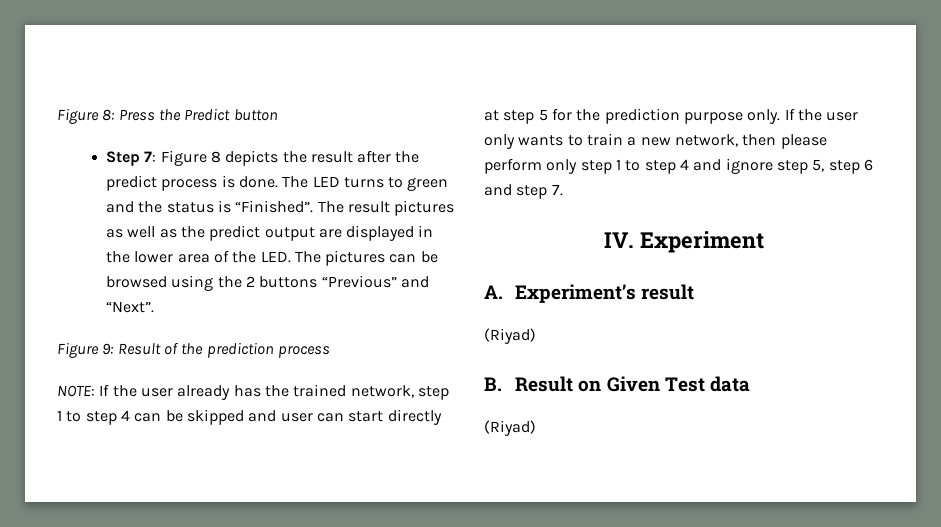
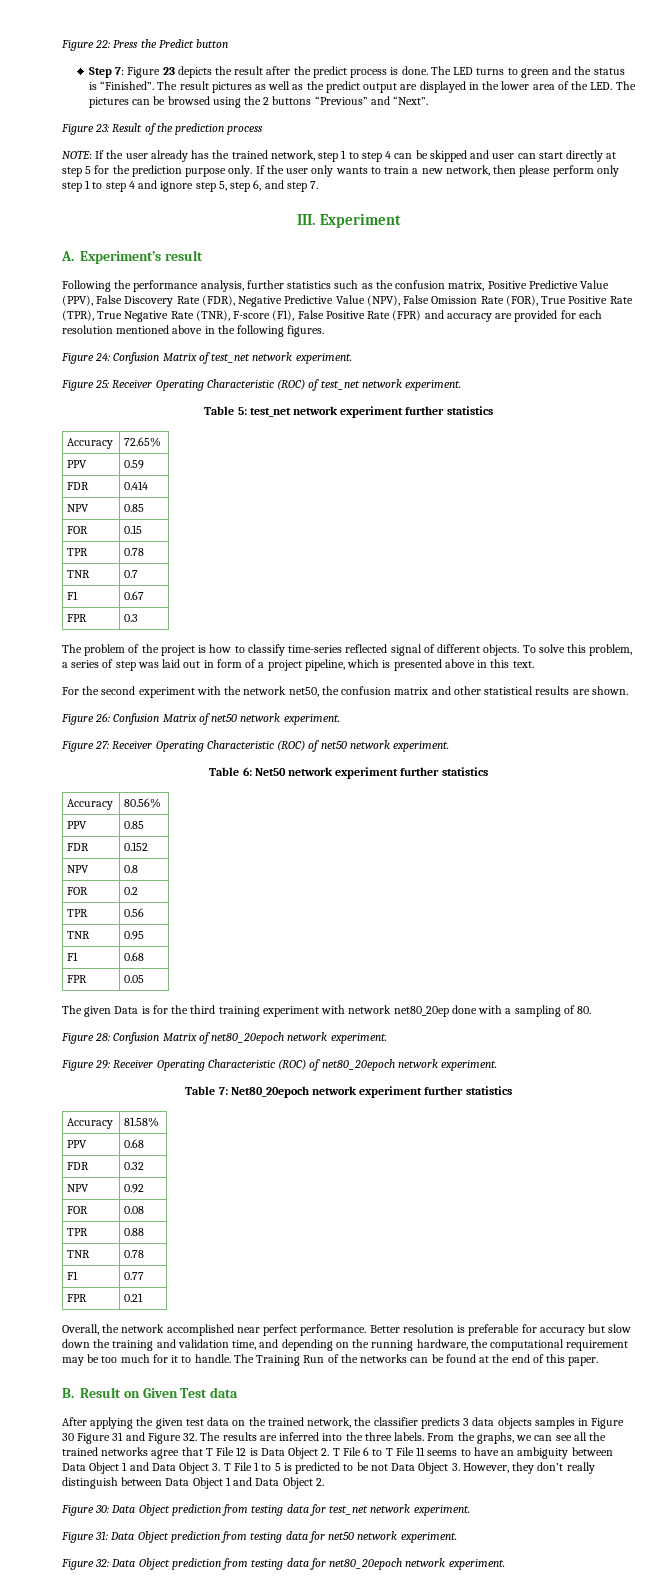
- Figure 8: Press the Predict button
+ Figure 22: Press the Predict button
- Step 7: Figure 8 depicts the result after the predict process is done.
+ Step 7: Figure 23 depicts the result after the predict process is done.
- Figure 9: Result of the prediction process
+ Figure 23: Result of the prediction process
- If the user only wants to train a new network, then please perform only step 1 to step 4 and ignore step 5, step 6 and step 7.
+ If the user only wants to train a new network, then please perform only step 1 to step 4 and ignore step 5, step 6, and step 7.
- IV. Experiment
+ III. Experiment
  A. Experiment’s result
- (Riyad)
+ Following the performance analysis, further statistics such as the confusion matrix, Positive Predictive Value (PPV), False Discovery Rate (FDR), Negative Predictive Value (NPV), False Omission Rate (FOR), True Positive Rate (TPR), True Negative Rate (TNR), F-score (F1), False Positive Rate (FPR) and accuracy are provided for each resolution mentioned above in the following figures.
+ Figure 24: Confusion Matrix of test_net network experiment.
+ Figure 25: Receiver Operating Characteristic (ROC) of test_net network experiment.
+ Table 5: test_net network experiment further statistics
+ Accuracy | 72.65%
+ PPV | 0.59
+ FDR | 0.414
+ NPV | 0.85
+ FOR | 0.15
+ TPR | 0.78
+ TNR | 0.7
+ F1 | 0.67
+ FPR | 0.3
+ The problem of the project is how to classify time-series reflected signal of different objects. To solve this problem, a series of step was laid out in form of a project pipeline, which is presented above in this text.
+ For the second experiment with the network net50, the confusion matrix and other statistical results are shown.
+ Figure 26: Confusion Matrix of net50 network experiment.
+ Figure 27: Receiver Operating Characteristic (ROC) of net50 network experiment.
+ Table 6: Net50 network experiment further statistics
+ Accuracy | 80.56%
+ PPV | 0.85
+ FDR | 0.152
+ NPV | 0.8
+ FOR | 0.2
+ TPR | 0.56
+ TNR | 0.95
+ F1 | 0.68
+ FPR | 0.05
+ The given Data is for the third training experiment with network net80_20ep done with a sampling of 80.
+ Figure 28: Confusion Matrix of net80_20epoch network experiment.
+ Figure 29: Receiver Operating Characteristic (ROC) of net80_20epoch network experiment.
+ Table 7: Net80_20epoch network experiment further statistics
+ Accuracy | 81.58%
+ PPV | 0.68
+ FDR | 0.32
+ NPV | 0.92
+ FOR | 0.08
+ TPR | 0.88
+ TNR | 0.78
+ F1 | 0.77
+ FPR | 0.21
+ Overall, the network accomplished near perfect performance. Better resolution is preferable for accuracy but slow down the training and validation time, and depending on the running hardware, the computational requirement may be too much for it to handle. The Training Run of the networks can be found at the end of this paper.
  B. Result on Given Test data
- (Riyad)
+ After applying the given test data on the trained network, the classifier predicts 3 data objects samples in Figure 30 Figure 31 and Figure 32. The results are inferred into the three labels. From the graphs, we can see all the trained networks agree that T File 12 is Data Object 2. T File 6 to T File 11 seems to have an ambiguity between Data Object 1 and Data Object 3. T File 1 to 5 is predicted to be not Data Object 3. However, they don’t really distinguish between Data Object 1 and Data Object 2.
+ Figure 30: Data Object prediction from testing data for test_net network experiment.
+ Figure 31: Data Object prediction from testing data for net50 network experiment.
+ Figure 32: Data Object prediction from testing data for net80_20epoch network experiment.

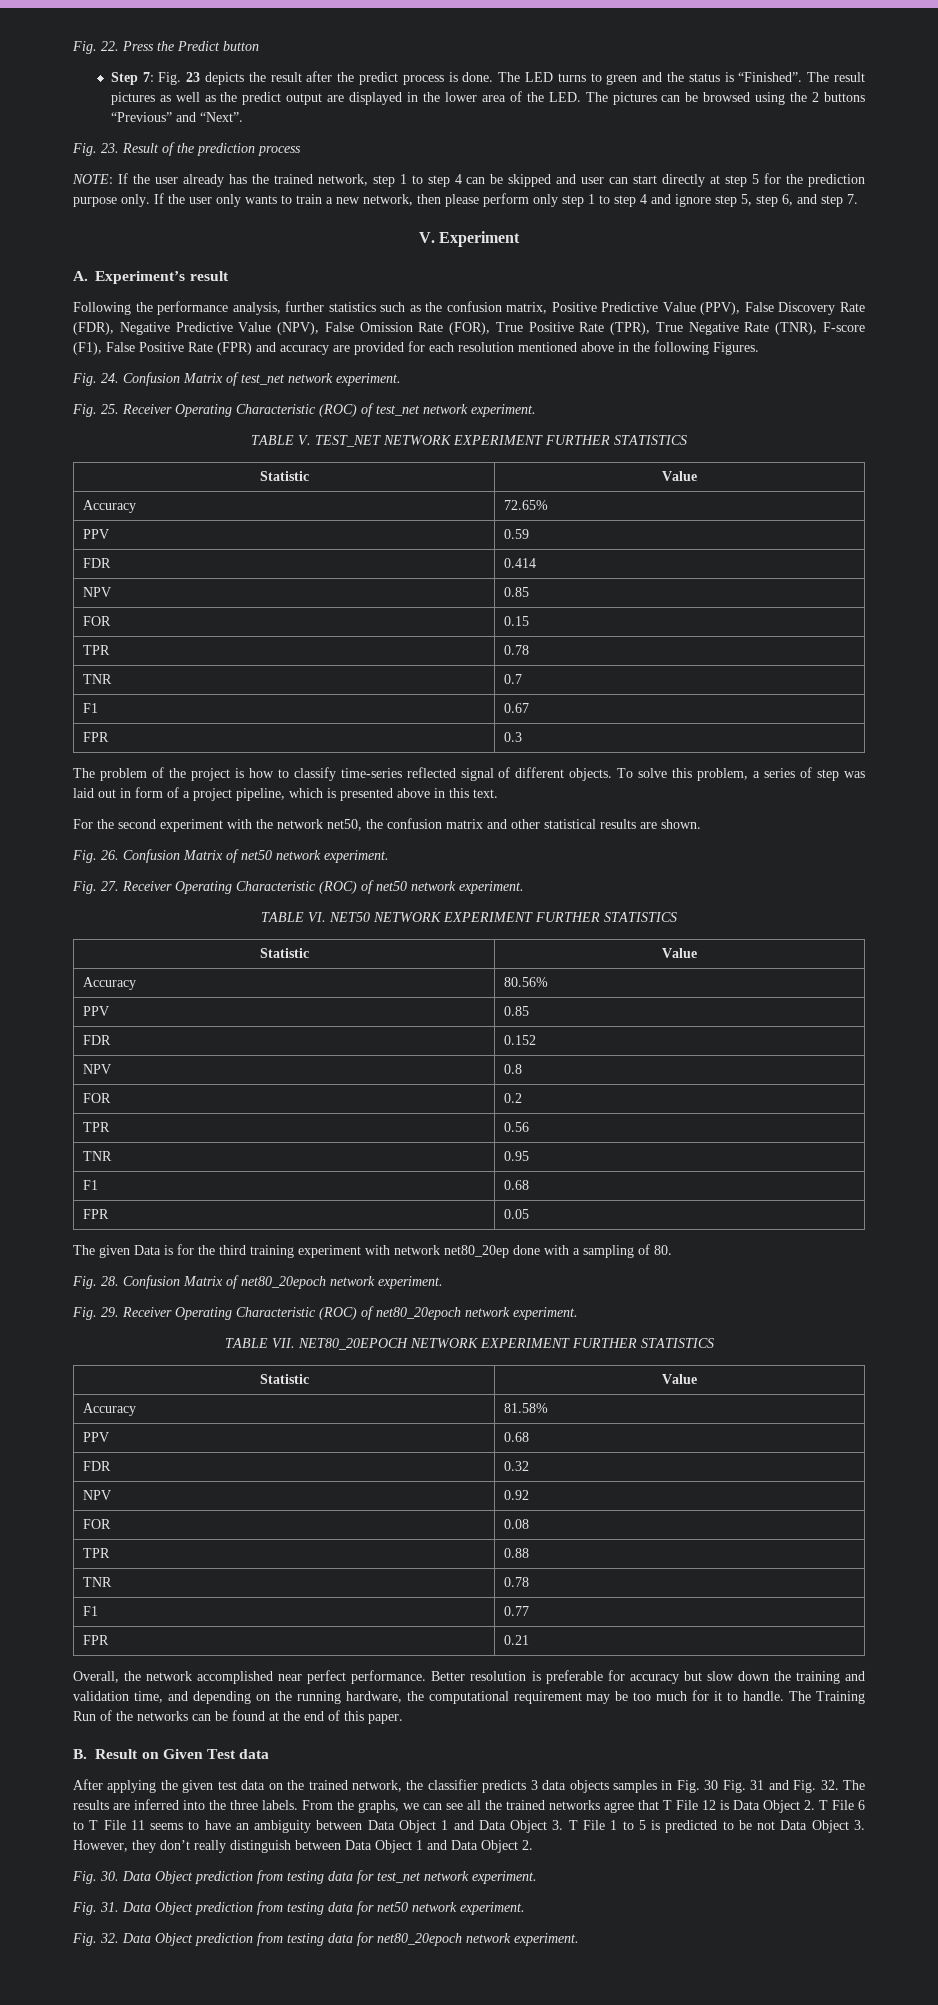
- Figure 22: Press the Predict button
+ Fig. 22. Press the Predict button
- Step 7: Figure 23 depicts the result after the predict process is done.
+ Step 7: Fig. 23 depicts the result after the predict process is done.
- Figure 23: Result of the prediction process
+ Fig. 23. Result of the prediction process
- III. Experiment
+ V. Experiment
- Following the performance analysis, further statistics such as the confusion matrix, Positive Predictive Value (PPV), False Discovery Rate (FDR), Negative Predictive Value (NPV), False Omission Rate (FOR), True Positive Rate (TPR), True Negative Rate (TNR), F-score (F1), False Positive Rate (FPR) and accuracy are provided for each resolution mentioned above in the following figures.
- Figure 24: Confusion Matrix of test_net network experiment.
+ Following the performance analysis, further statistics such as the confusion matrix, Positive Predictive Value (PPV), False Discovery Rate (FDR), Negative Predictive Value (NPV), False Omission Rate (FOR), True Positive Rate (TPR), True Negative Rate (TNR), F-score (F1), False Positive Rate (FPR) and accuracy are provided for each resolution mentioned above in the following Figures.
+ Fig. 24. Confusion Matrix of test_net network experiment.
- Figure 25: Receiver Operating Characteristic (ROC) of test_net network experiment.
+ Fig. 25. Receiver Operating Characteristic (ROC) of test_net network experiment.
- Table 5: test_net network experiment further statistics
+ TABLE V. TEST_NET NETWORK EXPERIMENT FURTHER STATISTICS
+ Statistic | Value
- Figure 26: Confusion Matrix of net50 network experiment.
+ Fig. 26. Confusion Matrix of net50 network experiment.
- Figure 27: Receiver Operating Characteristic (ROC) of net50 network experiment.
+ Fig. 27. Receiver Operating Characteristic (ROC) of net50 network experiment.
- Table 6: Net50 network experiment further statistics
+ TABLE VI. NET50 NETWORK EXPERIMENT FURTHER STATISTICS
+ Statistic | Value
- Figure 28: Confusion Matrix of net80_20epoch network experiment.
+ Fig. 28. Confusion Matrix of net80_20epoch network experiment.
- Figure 29: Receiver Operating Characteristic (ROC) of net80_20epoch network experiment.
+ Fig. 29. Receiver Operating Characteristic (ROC) of net80_20epoch network experiment.
- Table 7: Net80_20epoch network experiment further statistics
+ TABLE VII. NET80_20EPOCH NETWORK EXPERIMENT FURTHER STATISTICS
+ Statistic | Value
- After applying the given test data on the trained network, the classifier predicts 3 data objects samples in Figure 30 Figure 31 and Figure 32. The results are inferred into the three labels.
+ After applying the given test data on the trained network, the classifier predicts 3 data objects samples in Fig. 30 Fig. 31 and Fig. 32. The results are inferred into the three labels.
- Figure 30: Data Object prediction from testing data for test_net network experiment.
+ Fig. 30. Data Object prediction from testing data for test_net network experiment.
- Figure 31: Data Object prediction from testing data for net50 network experiment.
+ Fig. 31. Data Object prediction from testing data for net50 network experiment.
- Figure 32: Data Object prediction from testing data for net80_20epoch network experiment.
+ Fig. 32. Data Object prediction from testing data for net80_20epoch network experiment.

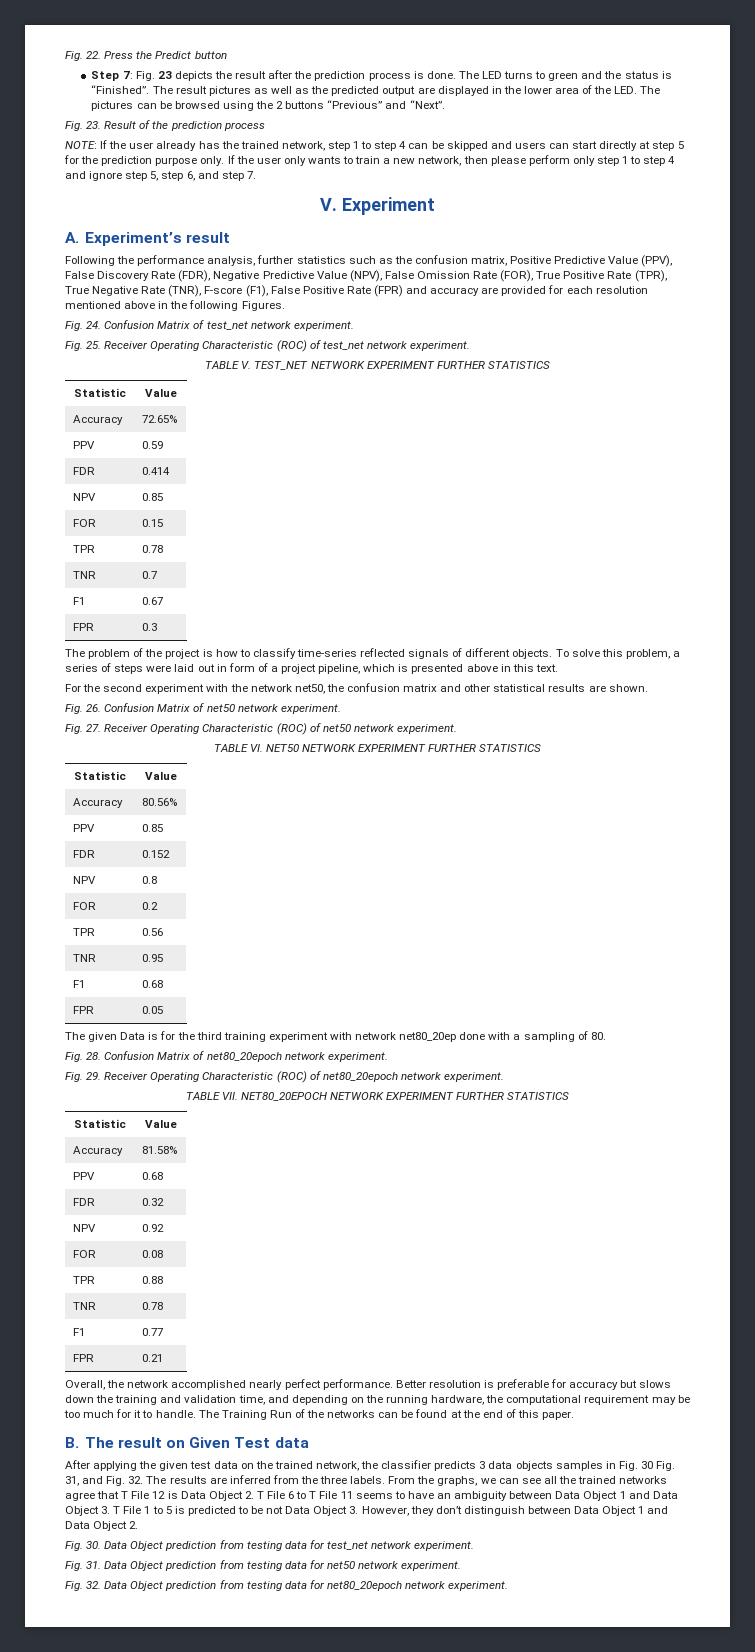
- Step 7: Fig. 23 depicts the result after the predict process is done.
+ Step 7: Fig. 23 depicts the result after the prediction process is done.
- The result pictures as well as the predict output are displayed in the lower area of the LED. The pictures can be browsed using the 2 buttons “Previous” and “Next”.
+ The result pictures as well as the predicted output are displayed in the lower area of the LED. The pictures can be browsed using the 2 buttons “Previous” and “Next”.
- NOTE: If the user already has the trained network, step 1 to step 4 can be skipped and user can start directly at step 5 for the prediction purpose only.
+ NOTE: If the user already has the trained network, step 1 to step 4 can be skipped and users can start directly at step 5 for the prediction purpose only.
- The problem of the project is how to classify time-series reflected signal of different objects.
+ The problem of the project is how to classify time-series reflected signals of different objects.
- To solve this problem, a series of step was laid out in form of a project pipeline, which is presented above in this text.
+ To solve this problem, a series of steps were laid out in form of a project pipeline, which is presented above in this text.
- Overall, the network accomplished near perfect performance.
+ Overall, the network accomplished nearly perfect performance.
- Better resolution is preferable for accuracy but slow down the training and validation time, and depending on the running hardware, the computational requirement may be too much for it to handle.
+ Better resolution is preferable for accuracy but slows down the training and validation time, and depending on the running hardware, the computational requirement may be too much for it to handle.
- B. Result on Given Test data
+ B. The result on Given Test data
- After applying the given test data on the trained network, the classifier predicts 3 data objects samples in Fig. 30 Fig. 31 and Fig. 32. The results are inferred into the three labels.
+ After applying the given test data on the trained network, the classifier predicts 3 data objects samples in Fig. 30 Fig. 31, and Fig. 32. The results are inferred from the three labels.
- From the graphs, we can see all the trained networks agree that T File 12 is Data Object 2. T File 6 to T File 11 seems to have an ambiguity between Data Object 1 and Data Object 3. T File 1 to 5 is predicted to be not Data Object 3. However, they don’t really distinguish between Data Object 1 and Data Object 2.
+ From the graphs, we can see all the trained networks agree that T File 12 is Data Object 2. T File 6 to T File 11 seems to have an ambiguity between Data Object 1 and Data Object 3. T File 1 to 5 is predicted to be not Data Object 3. However, they don’t distinguish between Data Object 1 and Data Object 2.

